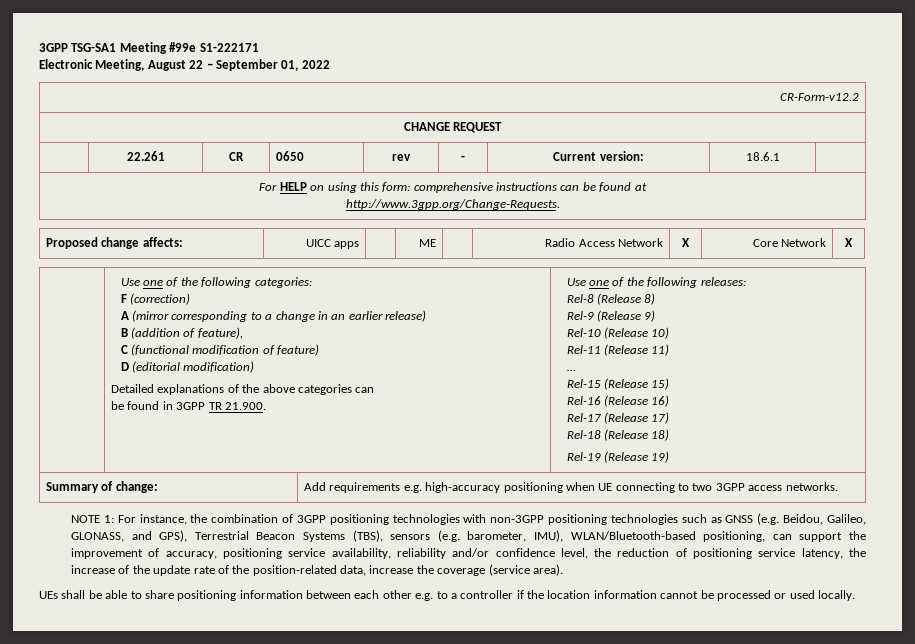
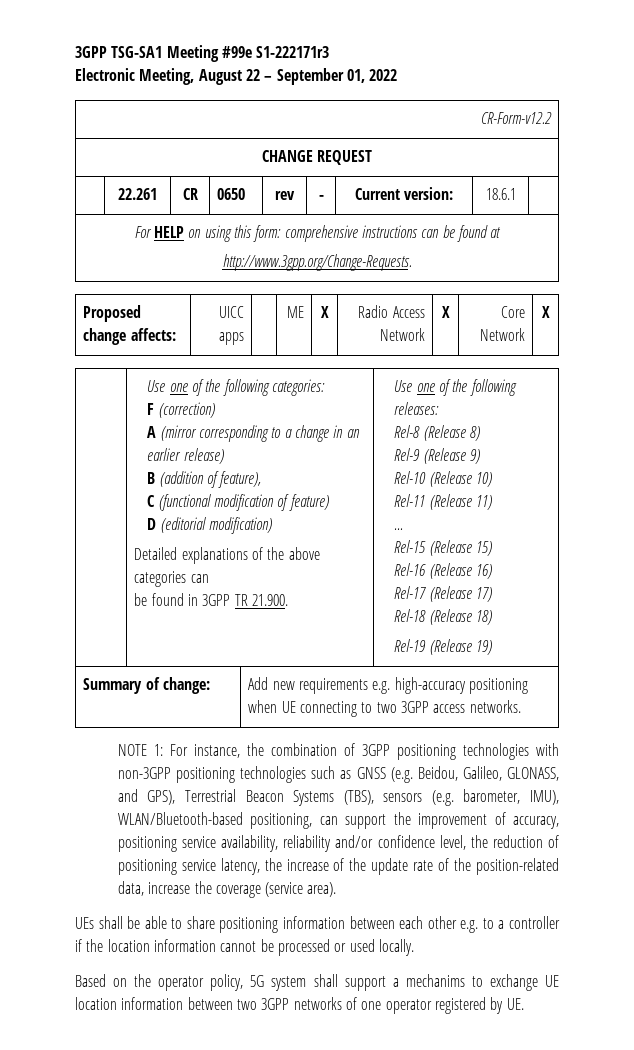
- 3GPP TSG-SA1 Meeting #99e S1-222171
+ 3GPP TSG-SA1 Meeting #99e S1-222171r3
- Proposed change affects: | UICC apps | | ME | | Radio Access Network | X | Core Network | X
+ Proposed change affects: | UICC apps | | ME | X | Radio Access Network | X | Core Network | X
- Summary of change: | Add requirements e.g. high-accuracy positioning when UE connecting to two 3GPP access networks.
+ Summary of change: | Add new requirements e.g. high-accuracy positioning when UE connecting to two 3GPP access networks.
+ Based on the operator policy, 5G system shall support a mechanims to exchange UE location information between two 3GPP networks of one operator registered by UE.

